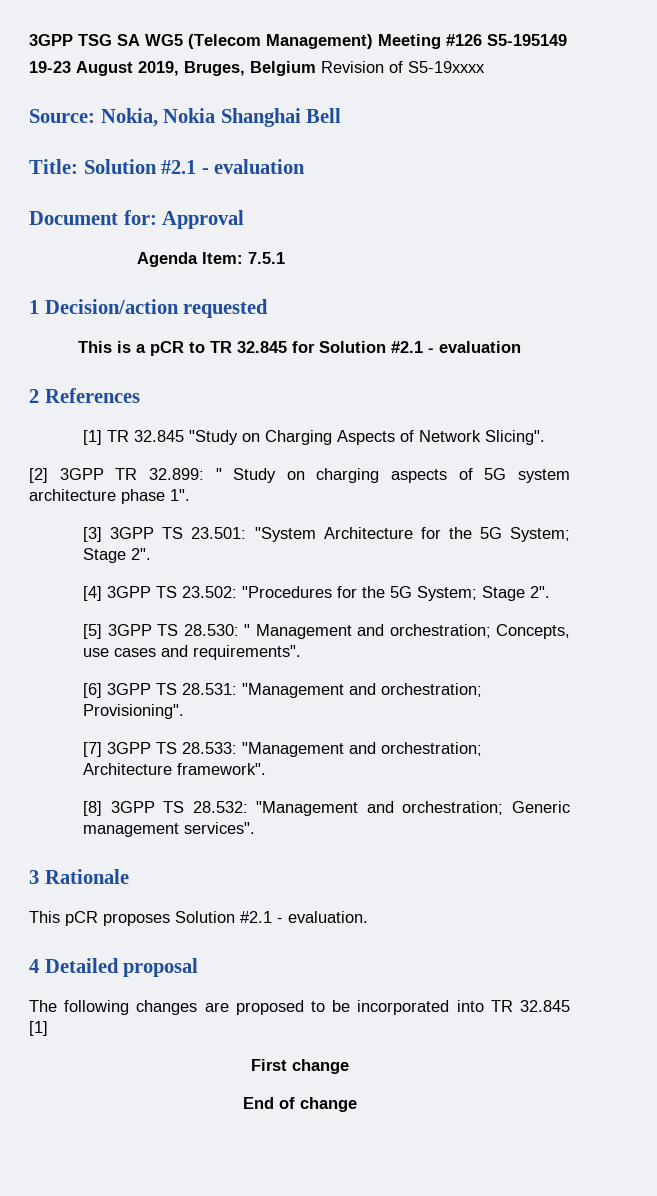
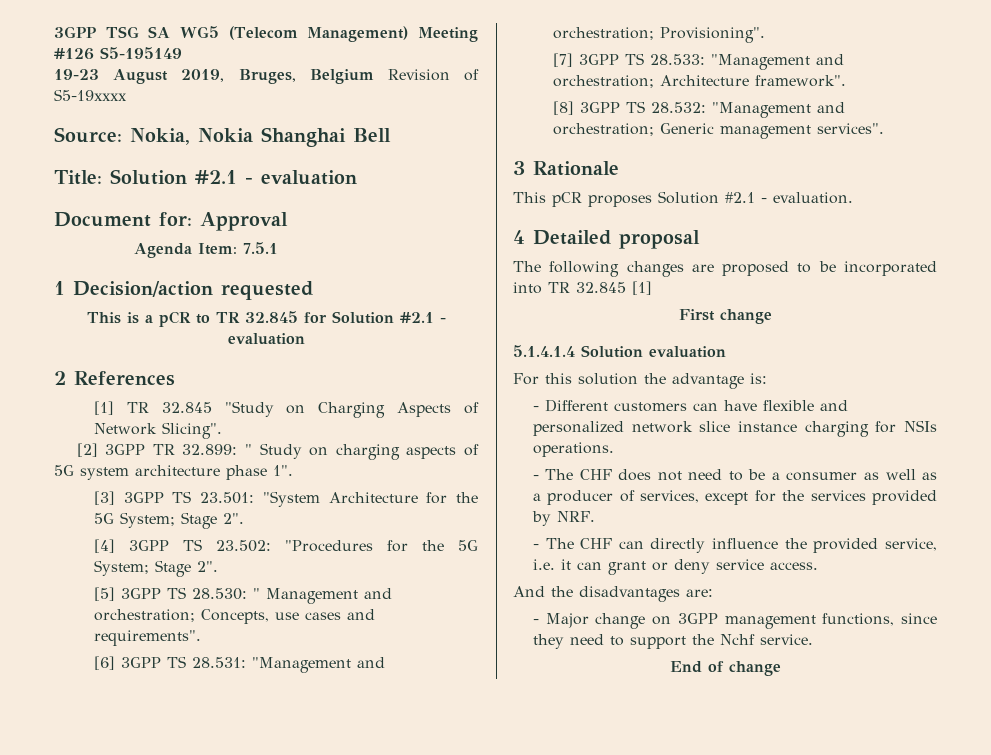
+ 5.1.4.1.4 Solution evaluation
+ For this solution the advantage is:
+ - Different customers can have flexible and personalized network slice instance charging for NSIs operations.
+ - The CHF does not need to be a consumer as well as a producer of services, except for the services provided by NRF.
+ - The CHF can directly influence the provided service, i.e. it can grant or deny service access.
+ And the disadvantages are:
+ - Major change on 3GPP management functions, since they need to support the Nchf service.

